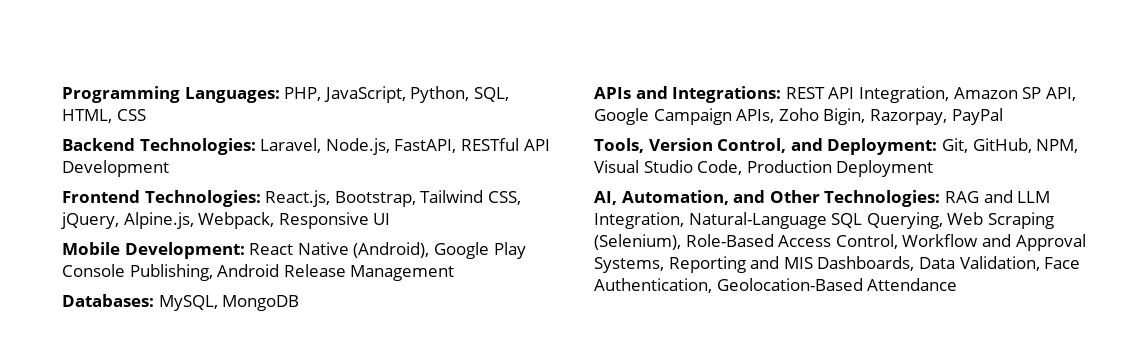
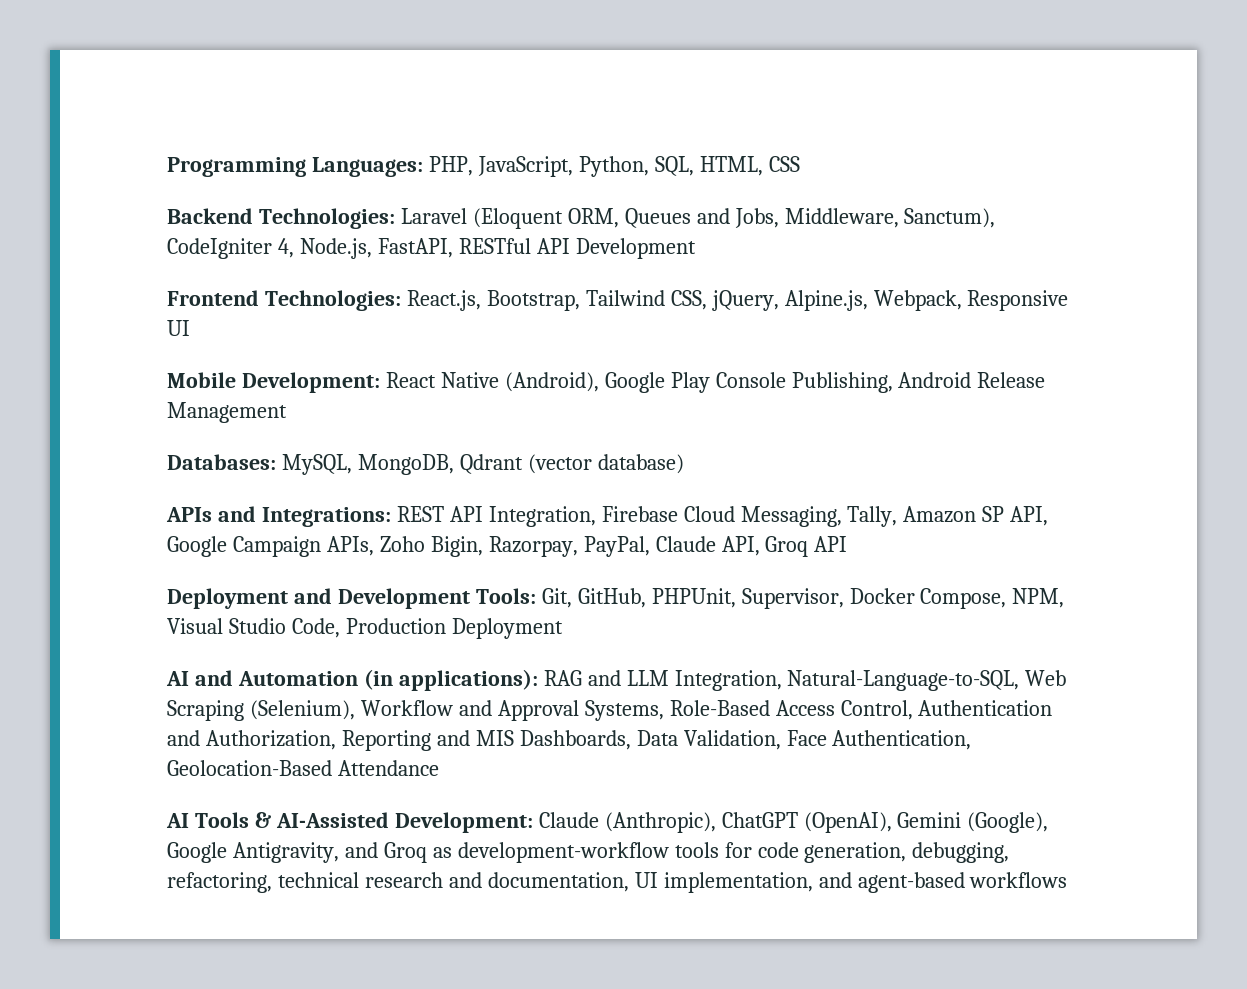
- Backend Technologies: Laravel, Node.js, FastAPI, RESTful API Development
+ Backend Technologies: Laravel (Eloquent ORM, Queues and Jobs, Middleware, Sanctum), CodeIgniter 4, Node.js, FastAPI, RESTful API Development
- Databases: MySQL, MongoDB
+ Databases: MySQL, MongoDB, Qdrant (vector database)
- APIs and Integrations: REST API Integration, Amazon SP API, Google Campaign APIs, Zoho Bigin, Razorpay, PayPal
- Tools, Version Control, and Deployment: Git, GitHub, NPM, Visual Studio Code, Production Deployment
+ APIs and Integrations: REST API Integration, Firebase Cloud Messaging, Tally, Amazon SP API, Google Campaign APIs, Zoho Bigin, Razorpay, PayPal, Claude API, Groq API
+ Deployment and Development Tools: Git, GitHub, PHPUnit, Supervisor, Docker Compose, NPM, Visual Studio Code, Production Deployment
- AI, Automation, and Other Technologies: RAG and LLM Integration, Natural-Language SQL Querying, Web Scraping (Selenium), Role-Based Access Control, Workflow and Approval Systems, Reporting and MIS Dashboards, Data Validation, Face Authentication, Geolocation-Based Attendance
+ AI and Automation (in applications): RAG and LLM Integration, Natural-Language-to-SQL, Web Scraping (Selenium), Workflow and Approval Systems, Role-Based Access Control, Authentication and Authorization, Reporting and MIS Dashboards, Data Validation, Face Authentication, Geolocation-Based Attendance
+ AI Tools & AI-Assisted Development: Claude (Anthropic), ChatGPT (OpenAI), Gemini (Google), Google Antigravity, and Groq as development-workflow tools for code generation, debugging, refactoring, technical research and documentation, UI implementation, and agent-based workflows

